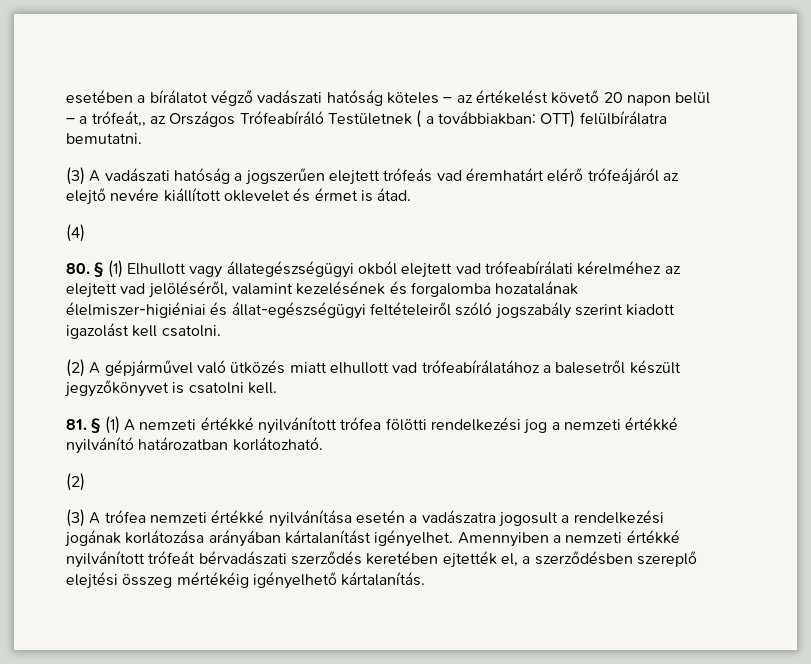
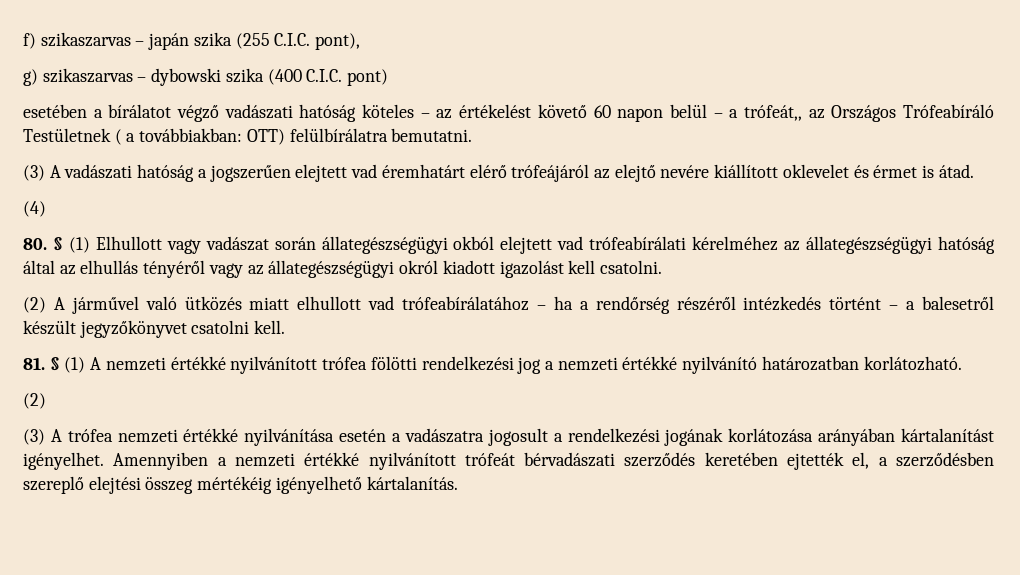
+ f) szikaszarvas – japán szika (255 C.I.C. pont),
+ g) szikaszarvas – dybowski szika (400 C.I.C. pont)
- esetében a bírálatot végző vadászati hatóság köteles – az értékelést követő 20 napon belül – a trófeát,, az Országos Trófeabíráló Testületnek ( a továbbiakban: OTT) felülbírálatra bemutatni.
+ esetében a bírálatot végző vadászati hatóság köteles – az értékelést követő 60 napon belül – a trófeát,, az Országos Trófeabíráló Testületnek ( a továbbiakban: OTT) felülbírálatra bemutatni.
- (3) A vadászati hatóság a jogszerűen elejtett trófeás vad éremhatárt elérő trófeájáról az elejtő nevére kiállított oklevelet és érmet is átad.
+ (3) A vadászati hatóság a jogszerűen elejtett vad éremhatárt elérő trófeájáról az elejtő nevére kiállított oklevelet és érmet is átad.
- 80. § (1) Elhullott vagy állategészségügyi okból elejtett vad trófeabírálati kérelméhez az elejtett vad jelöléséről, valamint kezelésének és forgalomba hozatalának élelmiszer-higiéniai és állat-egészségügyi feltételeiről szóló jogszabály szerint kiadott igazolást kell csatolni.
+ 80. § (1) Elhullott vagy vadászat során állategészségügyi okból elejtett vad trófeabírálati kérelméhez az állategészségügyi hatóság által az elhullás tényéről vagy az állategészségügyi okról kiadott igazolást kell csatolni.
- (2) A gépjárművel való ütközés miatt elhullott vad trófeabírálatához a balesetről készült jegyzőkönyvet is csatolni kell.
+ (2) A járművel való ütközés miatt elhullott vad trófeabírálatához – ha a rendőrség részéről intézkedés történt – a balesetről készült jegyzőkönyvet csatolni kell.

